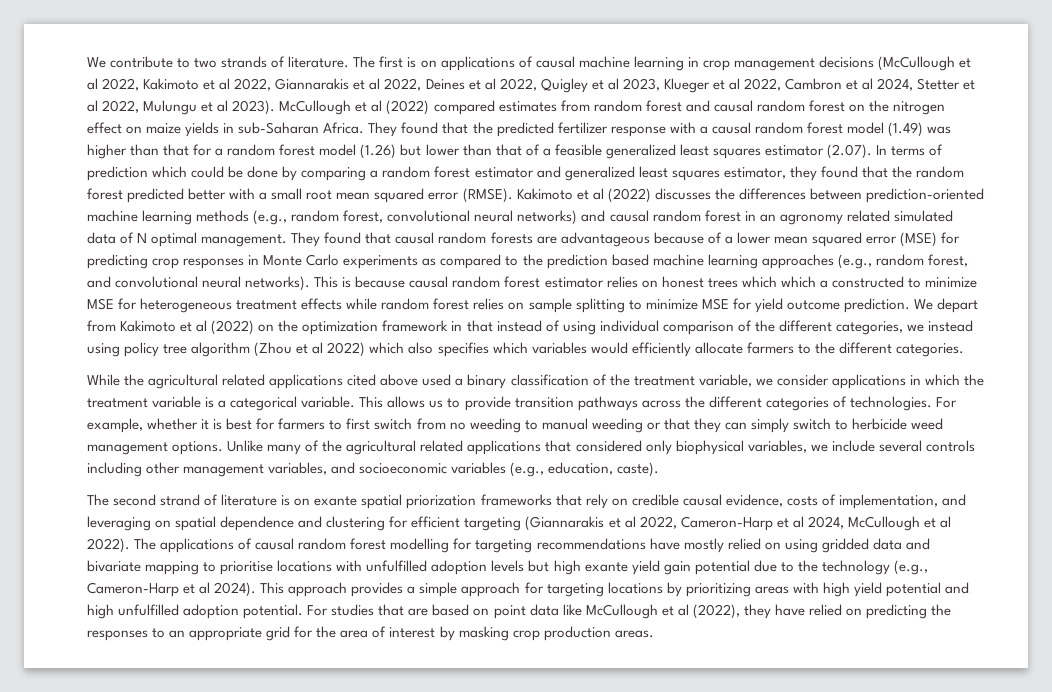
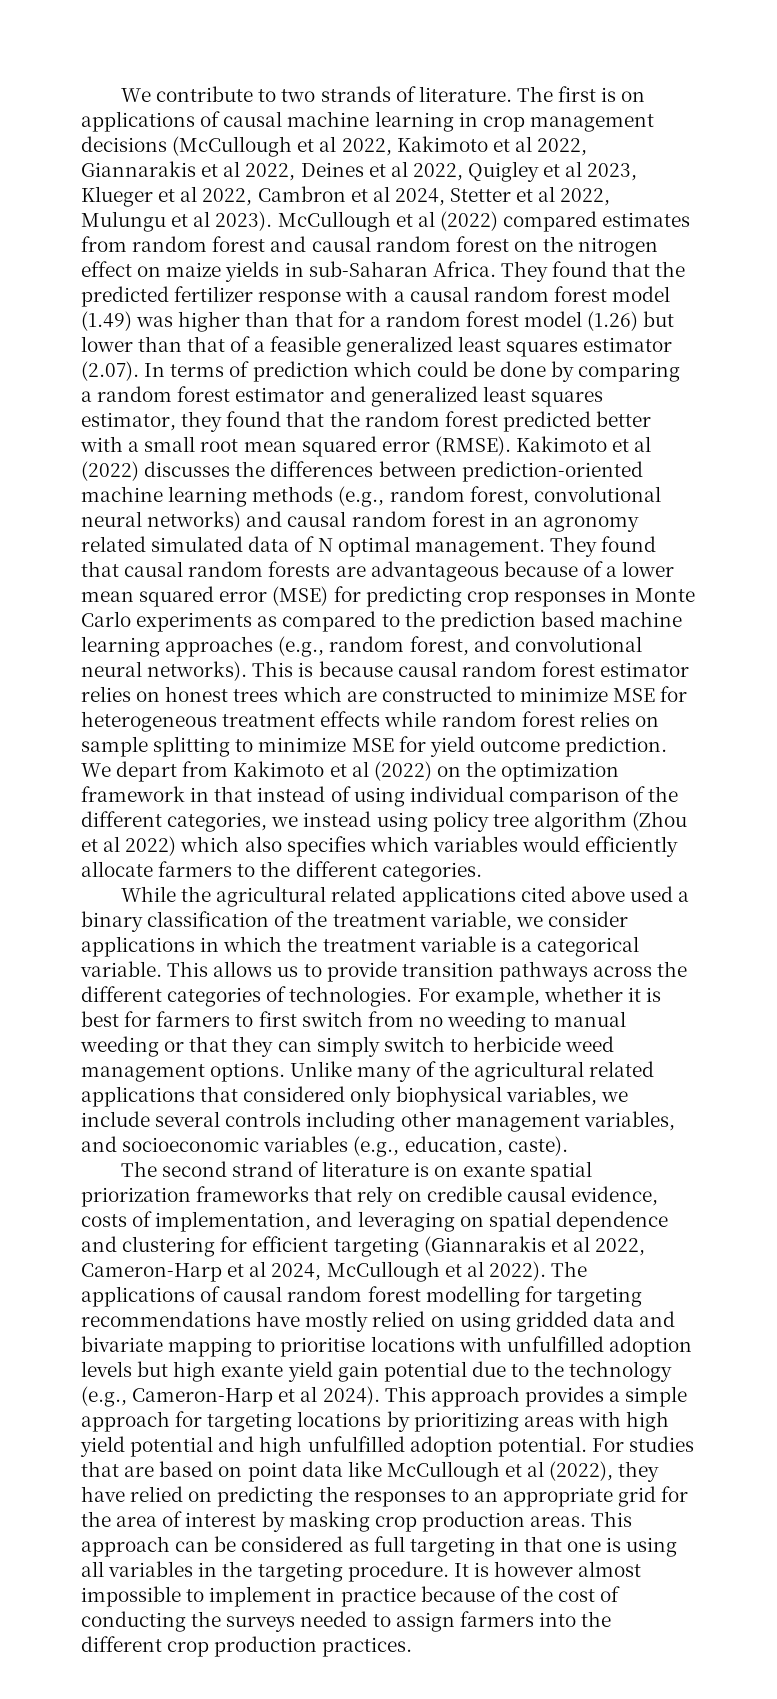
- This is because causal random forest estimator relies on honest trees which which a constructed to minimize MSE for heterogeneous treatment effects while random forest relies on sample splitting to minimize MSE for yield outcome prediction.
+ This is because causal random forest estimator relies on honest trees which are constructed to minimize MSE for heterogeneous treatment effects while random forest relies on sample splitting to minimize MSE for yield outcome prediction.
+ This approach can be considered as full targeting in that one is using all variables in the targeting procedure. It is however almost impossible to implement in practice because of the cost of conducting the surveys needed to assign farmers into the different crop production practices.

